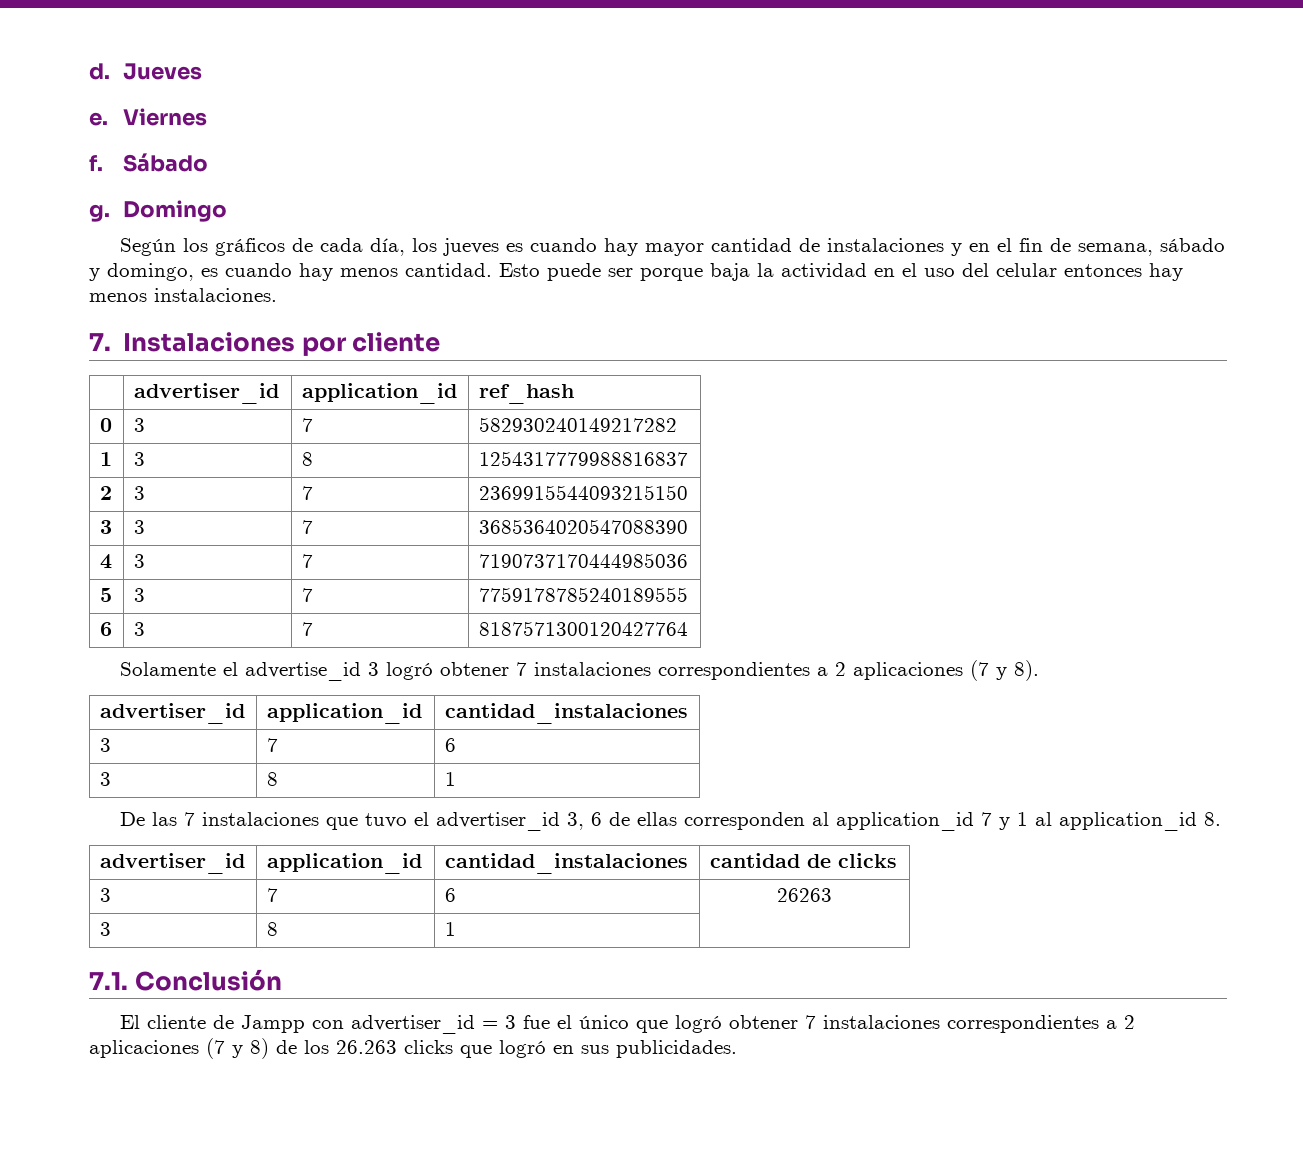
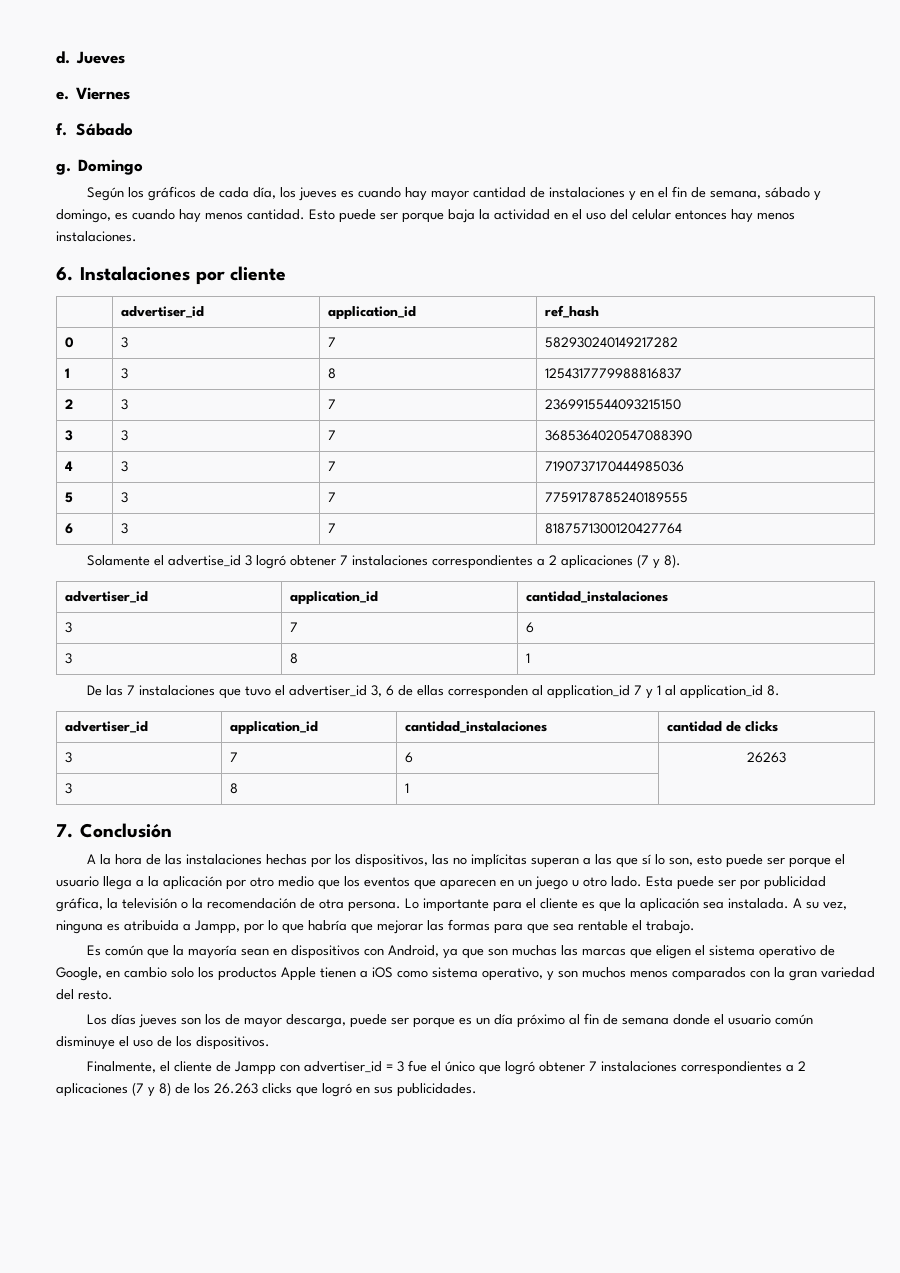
- 7. Instalaciones por cliente
+ 6. Instalaciones por cliente
- 7.1. Conclusión
+ 7. Conclusión
- El cliente de Jampp con advertiser_id = 3 fue el único que logró obtener 7 instalaciones correspondientes a 2 aplicaciones (7 y 8) de los 26.263 clicks que logró en sus publicidades.
+ A la hora de las instalaciones hechas por los dispositivos, las no implícitas superan a las que sí lo son, esto puede ser porque el usuario llega a la aplicación por otro medio que los eventos que aparecen en un juego u otro lado. Esta puede ser por publicidad gráfica, la televisión o la recomendación de otra persona. Lo importante para el cliente es que la aplicación sea instalada. A su vez, ninguna es atribuida a Jampp, por lo que habría que mejorar las formas para que sea rentable el trabajo.
+ Es común que la mayoría sean en dispositivos con Android, ya que son muchas las marcas que eligen el sistema operativo de Google, en cambio solo los productos Apple tienen a iOS como sistema operativo, y son muchos menos comparados con la gran variedad del resto.
+ Los días jueves son los de mayor descarga, puede ser porque es un día próximo al fin de semana donde el usuario común disminuye el uso de los dispositivos.
+ Finalmente, el cliente de Jampp con advertiser_id = 3 fue el único que logró obtener 7 instalaciones correspondientes a 2 aplicaciones (7 y 8) de los 26.263 clicks que logró en sus publicidades.

